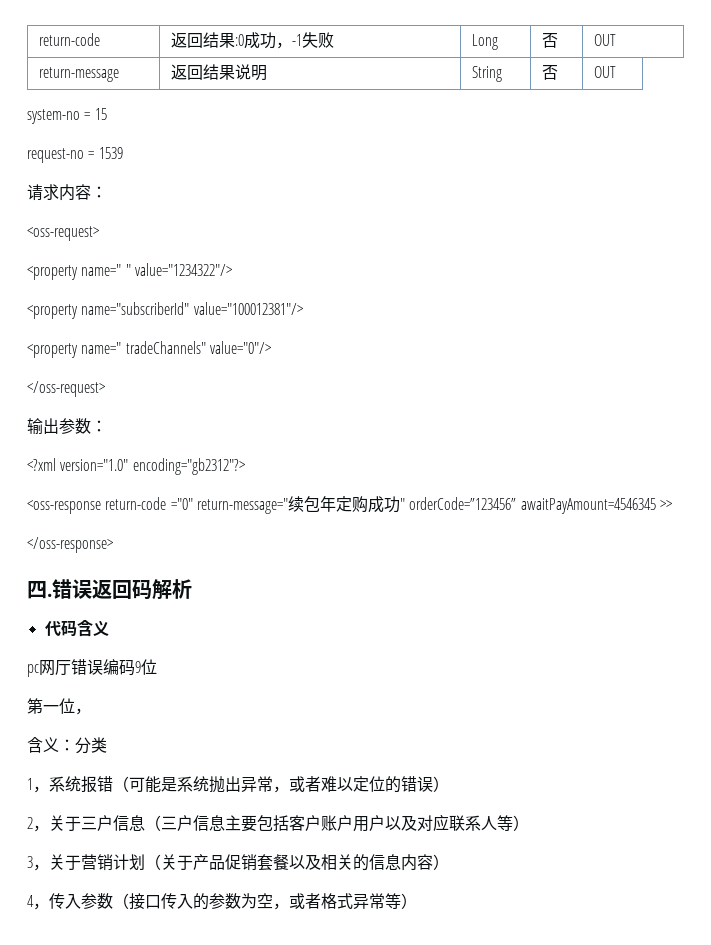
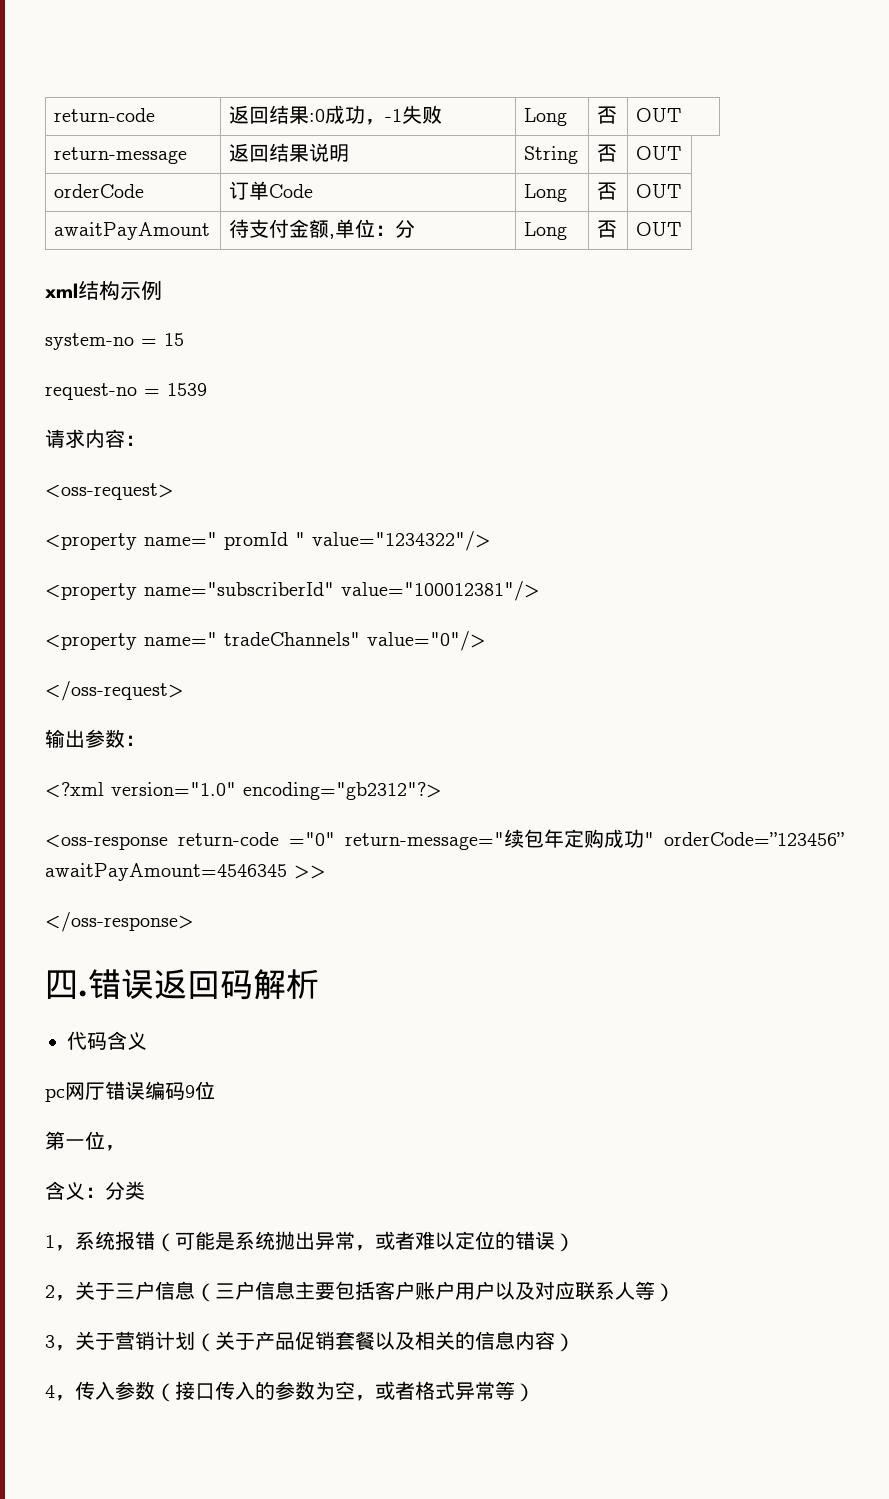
+ orderCode | 订单Code | Long | 否 | OUT
+ awaitPayAmount | 待支付金额,单位：分 | Long | 否 | OUT
+ xml结构示例
- <property name=" " value="1234322"/>
+ <property name=" promId " value="1234322"/>

